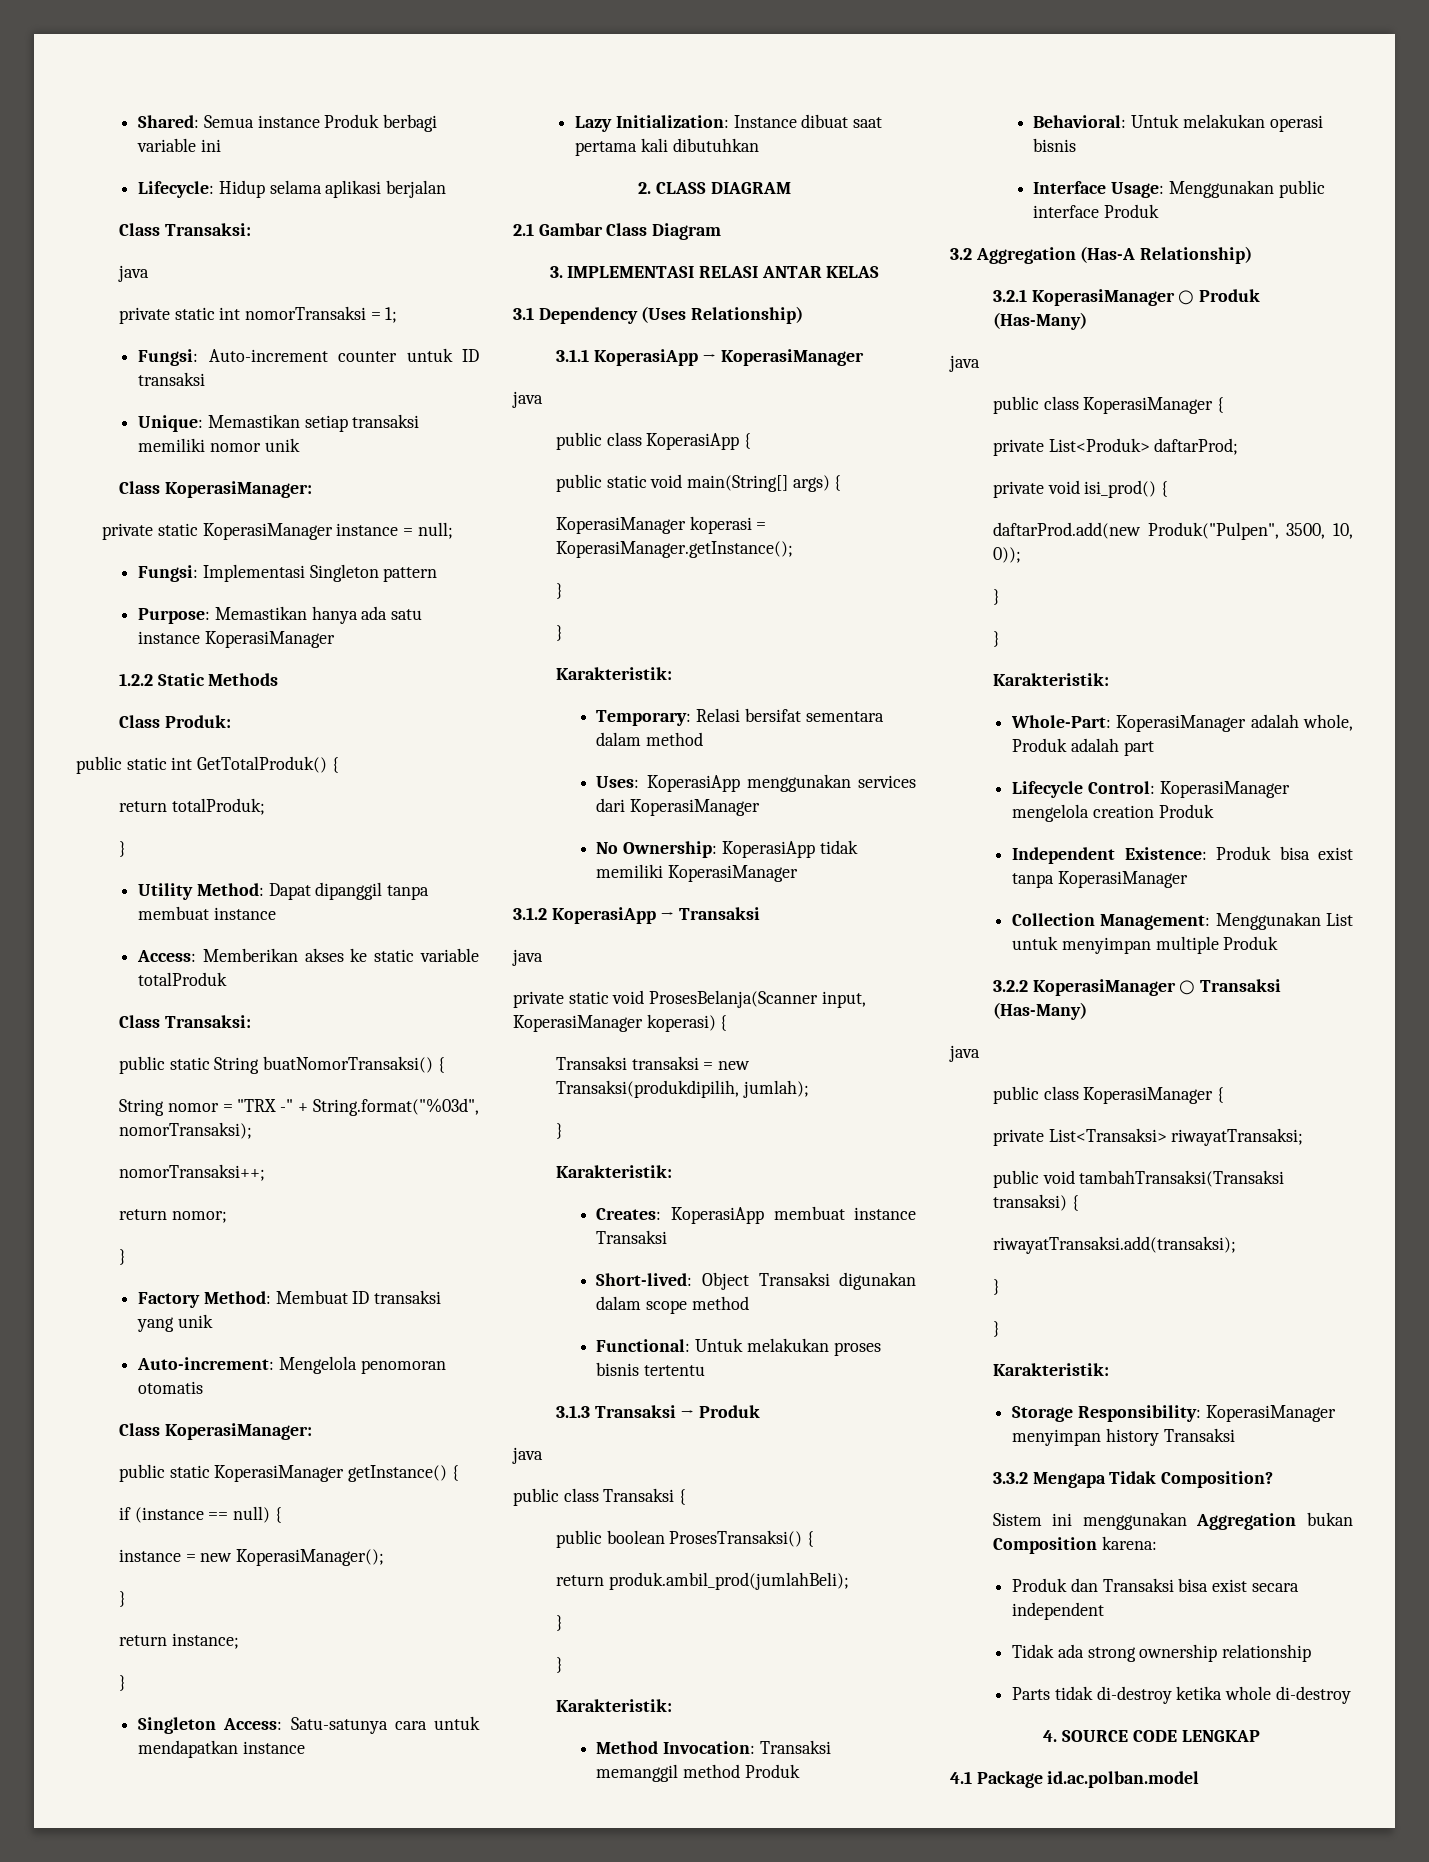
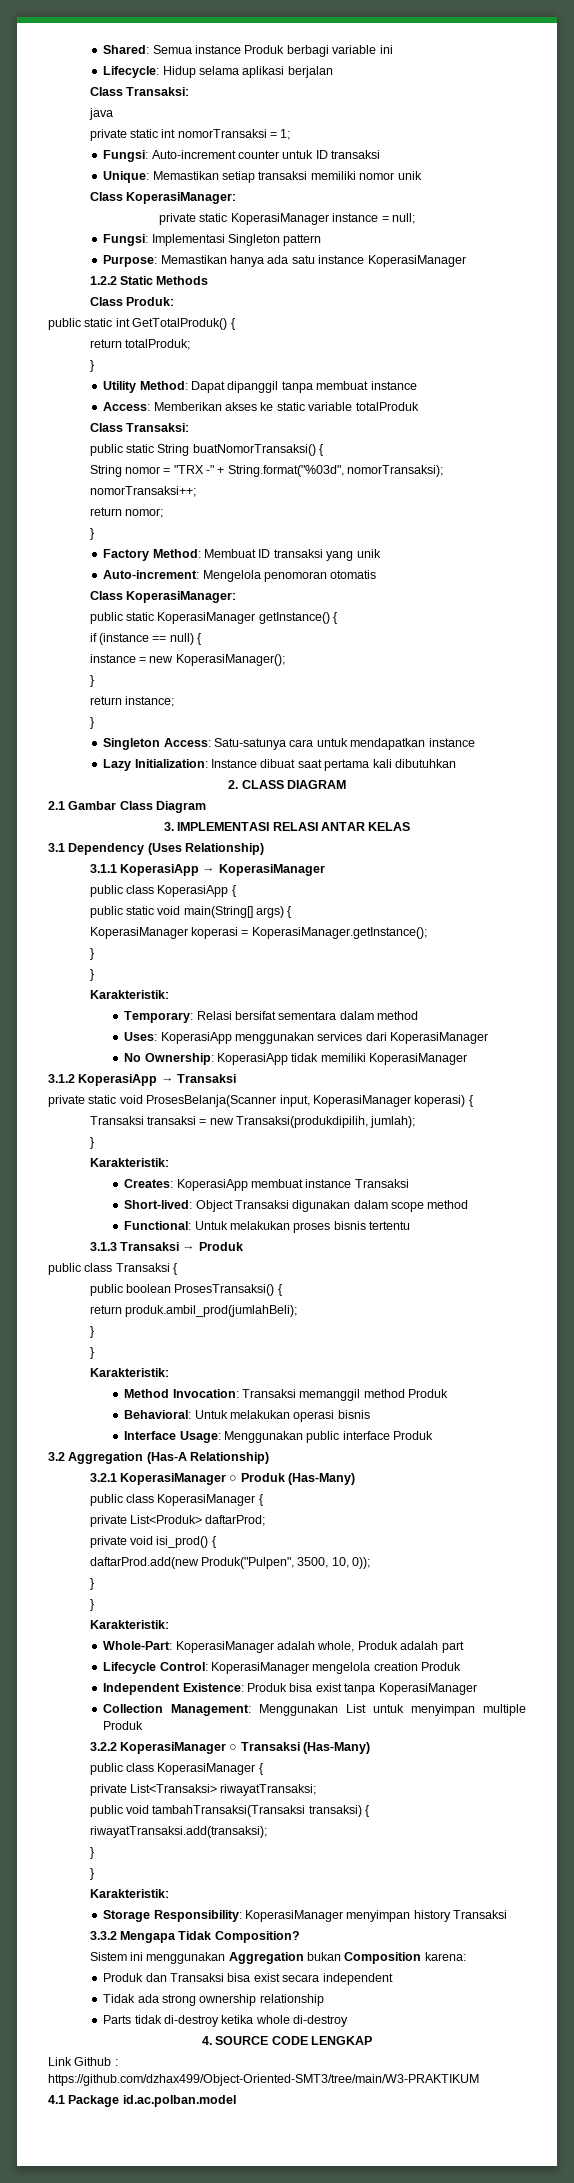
  3.1.1 KoperasiApp → KoperasiManager
- java
  3.1.2 KoperasiApp → Transaksi
- java
  3.1.3 Transaksi → Produk
- java
  3.2.1 KoperasiManager ○ Produk (Has-Many)
- java
  3.2.2 KoperasiManager ○ Transaksi (Has-Many)
- java
+ Link Github : https://github.com/dzhax499/Object-Oriented-SMT3/tree/main/W3-PRAKTIKUM

